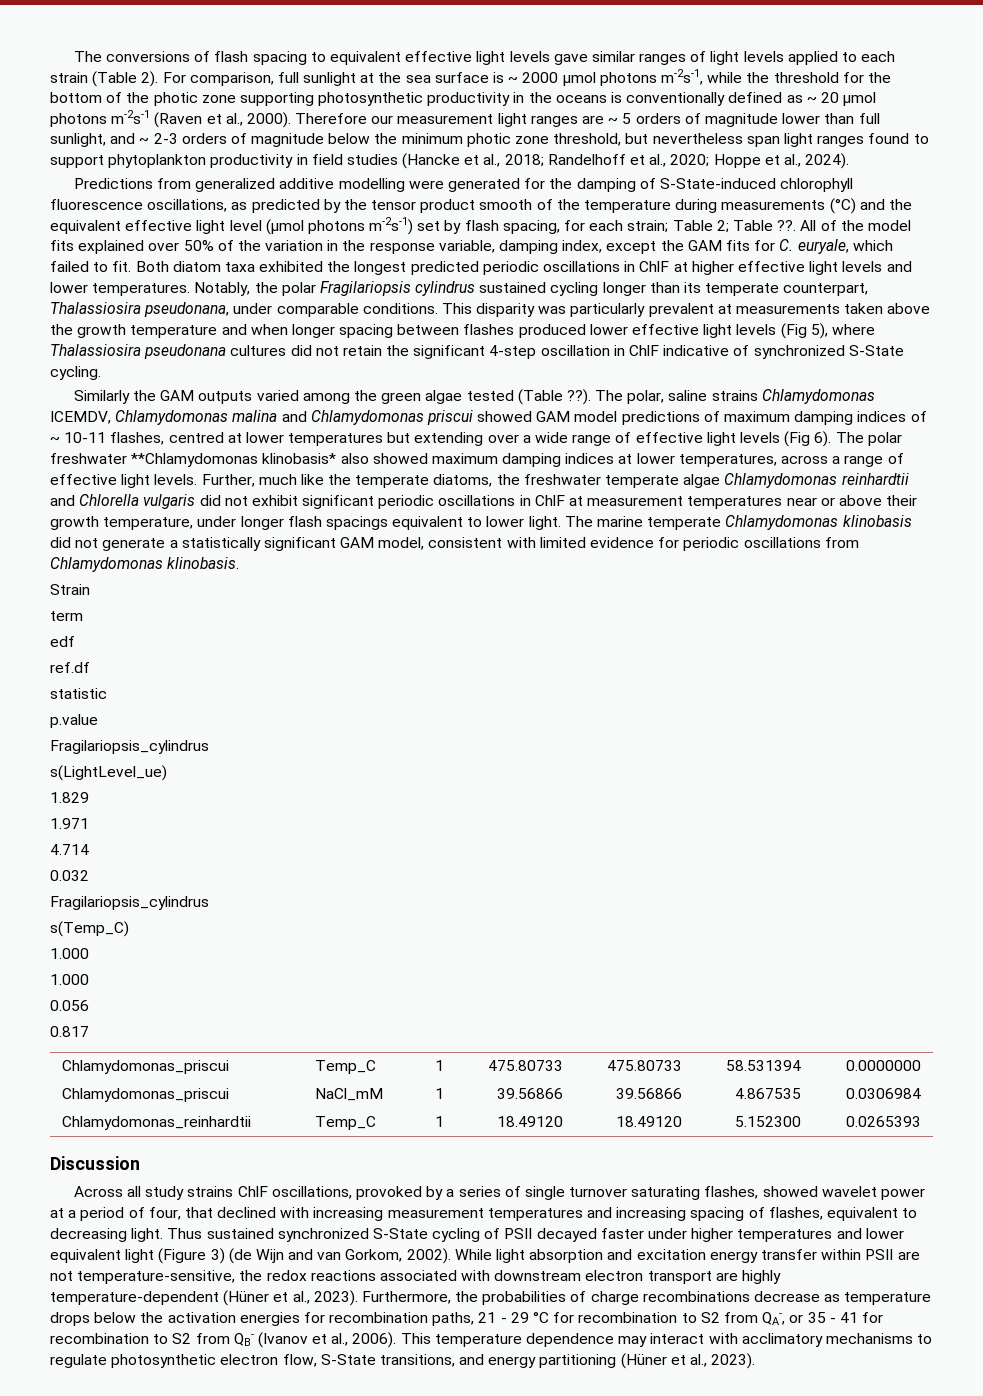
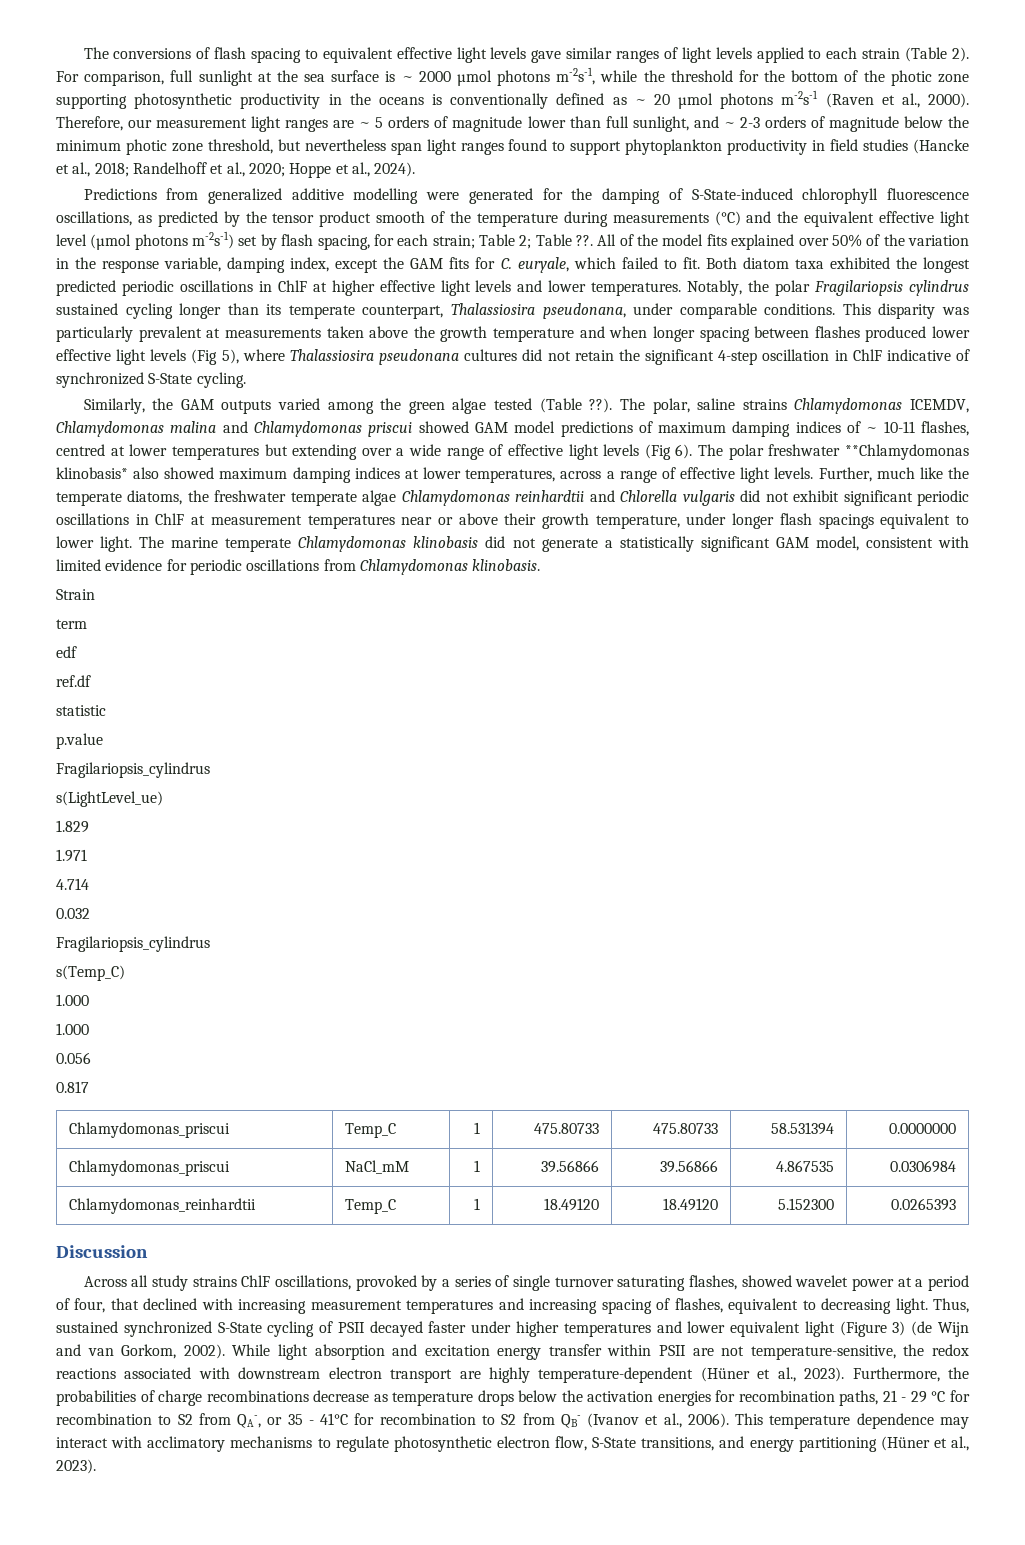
- Therefore our measurement light ranges are ~ 5 orders of magnitude lower than full sunlight, and ~ 2-3 orders of magnitude below the minimum photic zone threshold, but nevertheless span light ranges found to support phytoplankton productivity in field studies (Hancke et al., 2018; Randelhoff et al., 2020; Hoppe et al., 2024).
+ Therefore, our measurement light ranges are ~ 5 orders of magnitude lower than full sunlight, and ~ 2-3 orders of magnitude below the minimum photic zone threshold, but nevertheless span light ranges found to support phytoplankton productivity in field studies (Hancke et al., 2018; Randelhoff et al., 2020; Hoppe et al., 2024).
- Similarly the GAM outputs varied among the green algae tested (Table ??).
+ Similarly, the GAM outputs varied among the green algae tested (Table ??).
- Thus sustained synchronized S-State cycling of PSII decayed faster under higher temperatures and lower equivalent light (Figure 3) (de Wijn and van Gorkom, 2002).
+ Thus, sustained synchronized S-State cycling of PSII decayed faster under higher temperatures and lower equivalent light (Figure 3) (de Wijn and van Gorkom, 2002).
- Furthermore, the probabilities of charge recombinations decrease as temperature drops below the activation energies for recombination paths, 21 - 29 °C for recombination to S2 from QA-, or 35 - 41 for recombination to S2 from QB- (Ivanov et al., 2006).
+ Furthermore, the probabilities of charge recombinations decrease as temperature drops below the activation energies for recombination paths, 21 - 29 °C for recombination to S2 from QA-, or 35 - 41°C for recombination to S2 from QB- (Ivanov et al., 2006).

